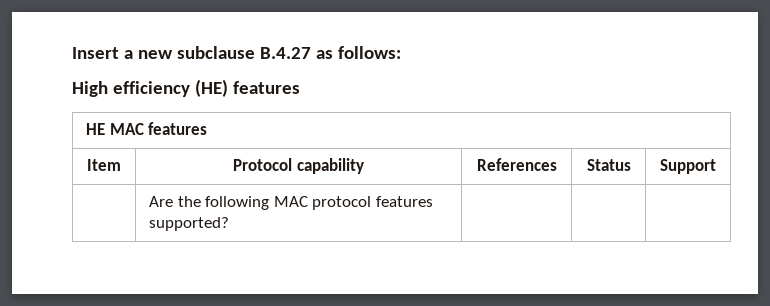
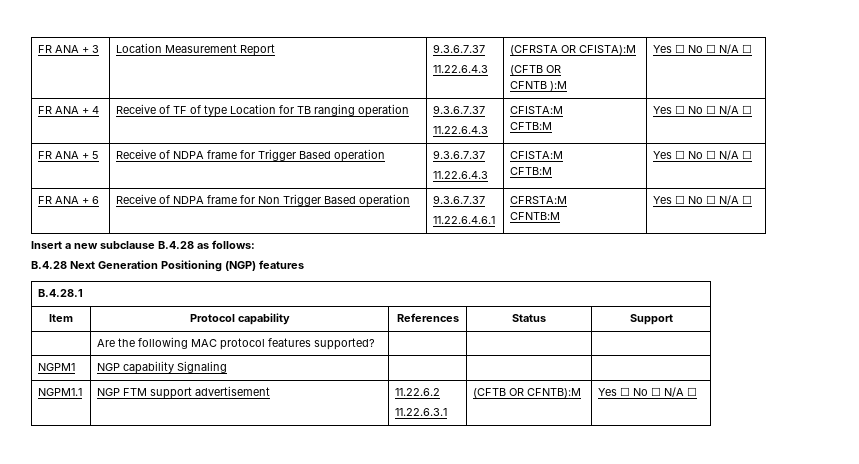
+ FR ANA + 3 | Location Measurement Report | 9.3.6.7.37
+ 11.22.6.4.3 | (CFRSTA OR CFISTA):M
+ (CFTB OR
+ CFNTB ):M | Yes ☐ No ☐ N/A ☐
+ FR ANA + 4 | Receive of TF of type Location for TB ranging operation | 9.3.6.7.37
+ 11.22.6.4.3 | CFISTA:M
+ CFTB:M | Yes ☐ No ☐ N/A ☐
+ FR ANA + 5 | Receive of NDPA frame for Trigger Based operation | 9.3.6.7.37
+ 11.22.6.4.3 | CFISTA:M
+ CFTB:M | Yes ☐ No ☐ N/A ☐
+ FR ANA + 6 | Receive of NDPA frame for Non Trigger Based operation | 9.3.6.7.37
+ 11.22.6.4.6.1 | CFRSTA:M
+ CFNTB:M | Yes ☐ No ☐ N/A ☐
- Insert a new subclause B.4.27 as follows:
+ Insert a new subclause B.4.28 as follows:
- High efficiency (HE) features
- HE MAC features
+ B.4.28 Next Generation Positioning (NGP) features
+ B.4.28.1
+ NGPM1 | NGP capability Signaling | | |
+ NGPM1.1 | NGP FTM support advertisement | 11.22.6.2
+ 11.22.6.3.1 | (CFTB OR CFNTB):M | Yes ☐ No ☐ N/A ☐

